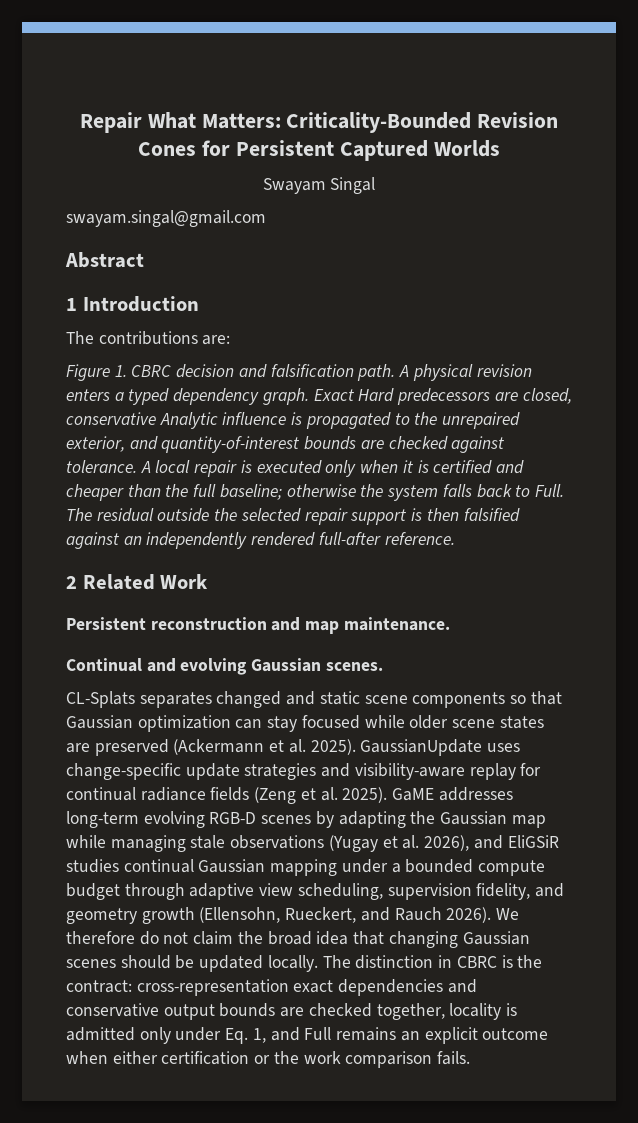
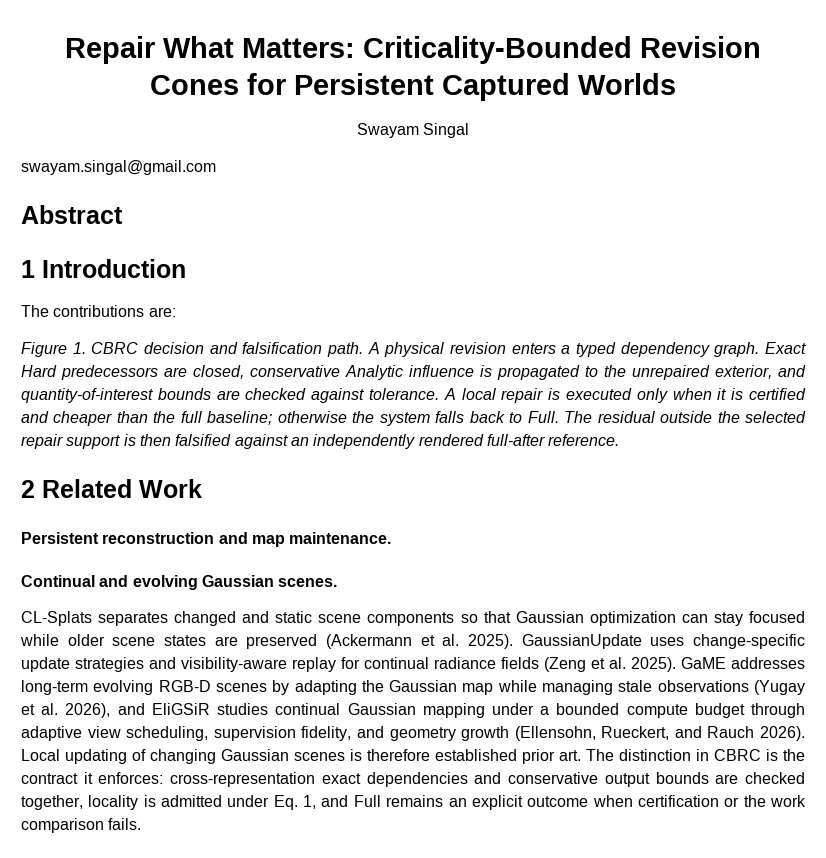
- We therefore do not claim the broad idea that changing Gaussian scenes should be updated locally. The distinction in CBRC is the contract: cross-representation exact dependencies and conservative output bounds are checked together, locality is admitted only under Eq. 1, and Full remains an explicit outcome when either certification or the work comparison fails.
+ Local updating of changing Gaussian scenes is therefore established prior art. The distinction in CBRC is the contract it enforces: cross-representation exact dependencies and conservative output bounds are checked together, locality is admitted under Eq. 1, and Full remains an explicit outcome when certification or the work comparison fails.

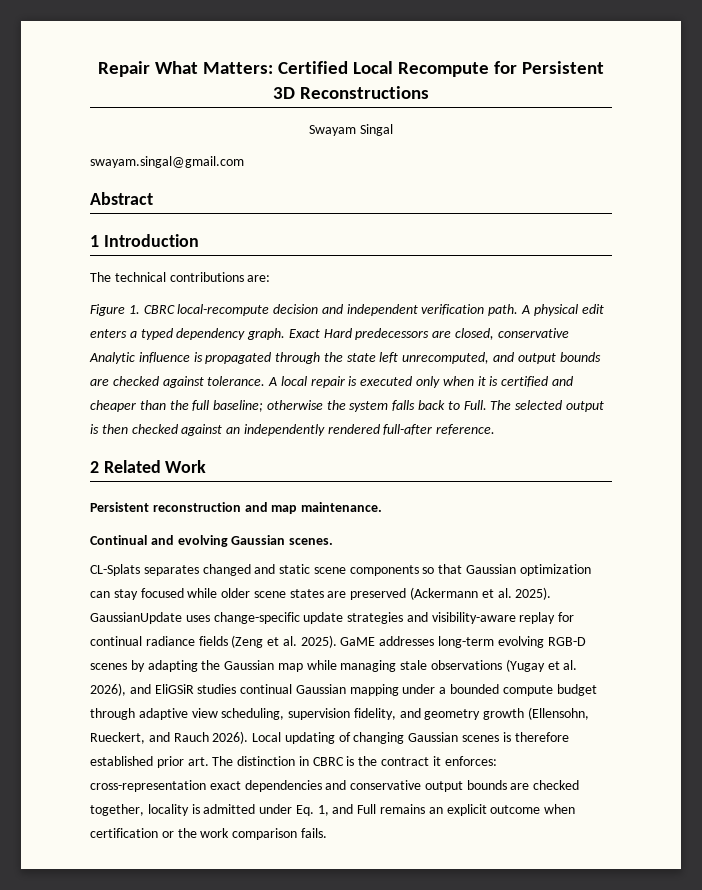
- Repair What Matters: Criticality-Bounded Revision Cones for Persistent Captured Worlds
+ Repair What Matters: Certified Local Recompute for Persistent 3D Reconstructions
- The contributions are:
+ The technical contributions are:
- Figure 1. CBRC decision and falsification path.
+ Figure 1. CBRC local-recompute decision and independent verification path.
- A physical revision enters a typed dependency graph.
+ A physical edit enters a typed dependency graph.
- Exact Hard predecessors are closed, conservative Analytic influence is propagated to the unrepaired exterior, and quantity-of-interest bounds are checked against tolerance.
+ Exact Hard predecessors are closed, conservative Analytic influence is propagated through the state left unrecomputed, and output bounds are checked against tolerance.
- The residual outside the selected repair support is then falsified against an independently rendered full-after reference.
+ The selected output is then checked against an independently rendered full-after reference.

